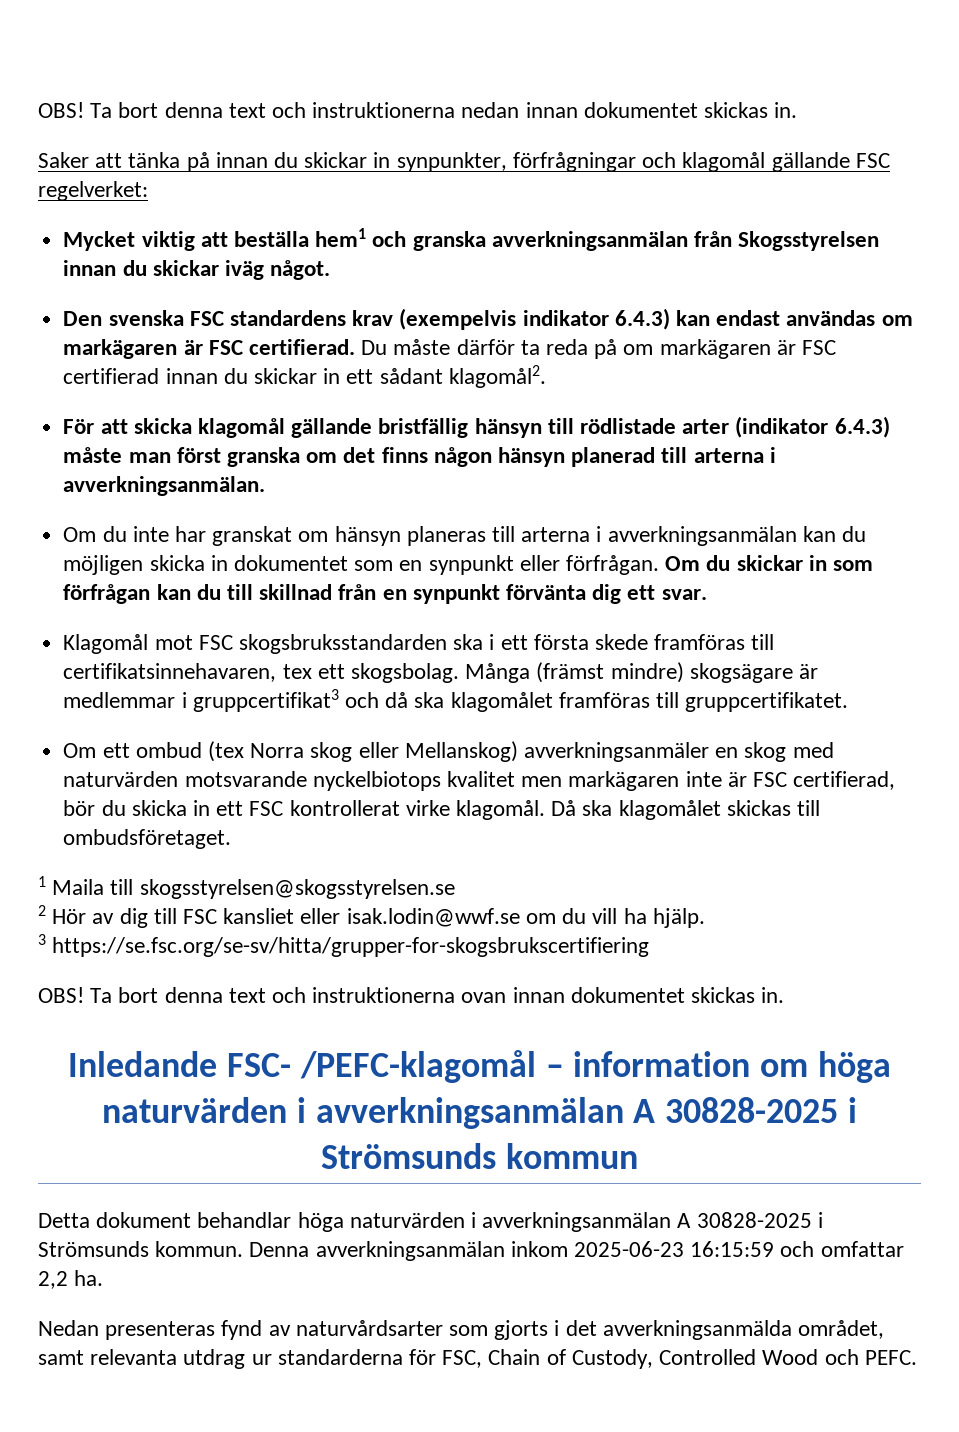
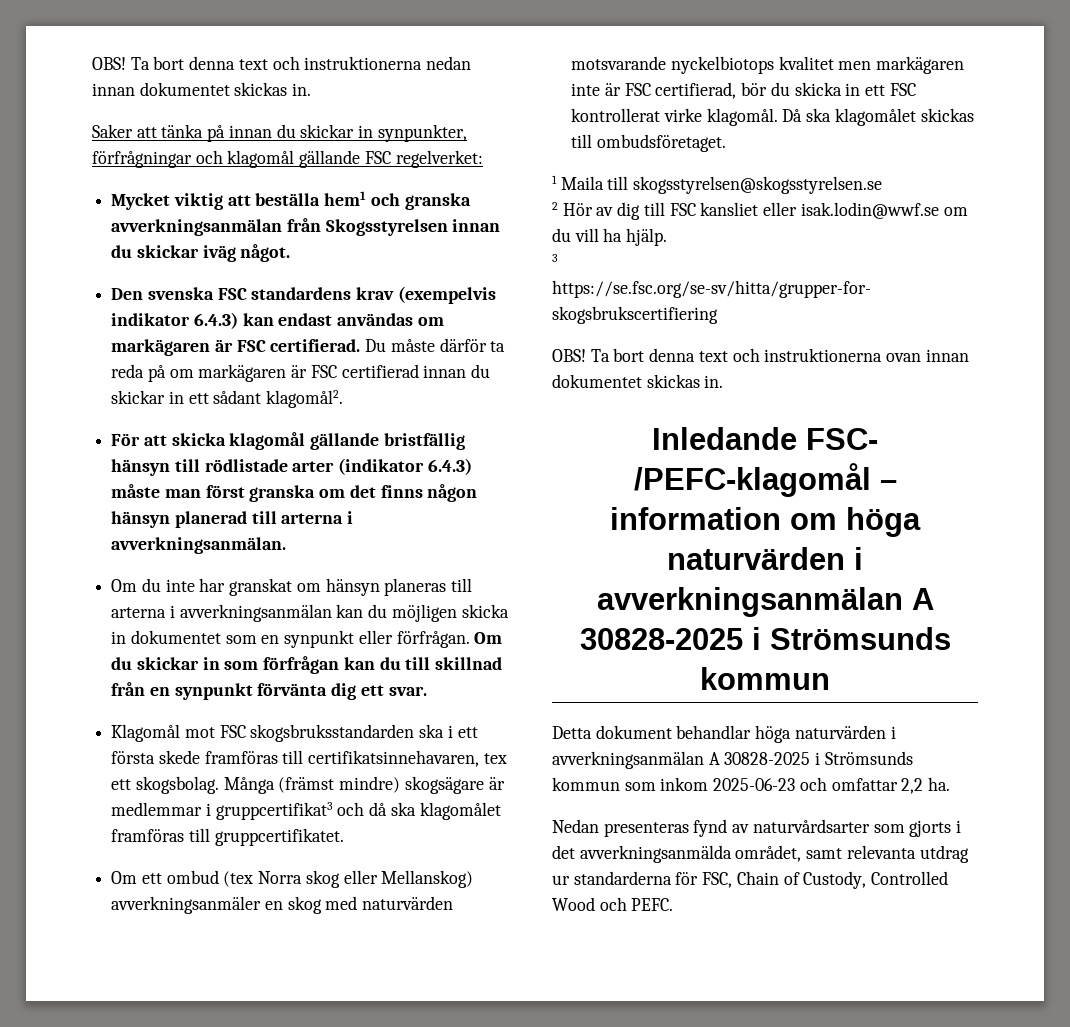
- Detta dokument behandlar höga naturvärden i avverkningsanmälan A 30828-2025 i Strömsunds kommun. Denna avverkningsanmälan inkom 2025-06-23 16:15:59 och omfattar 2,2 ha.
+ Detta dokument behandlar höga naturvärden i avverkningsanmälan A 30828-2025 i Strömsunds kommun som inkom 2025-06-23 och omfattar 2,2 ha.

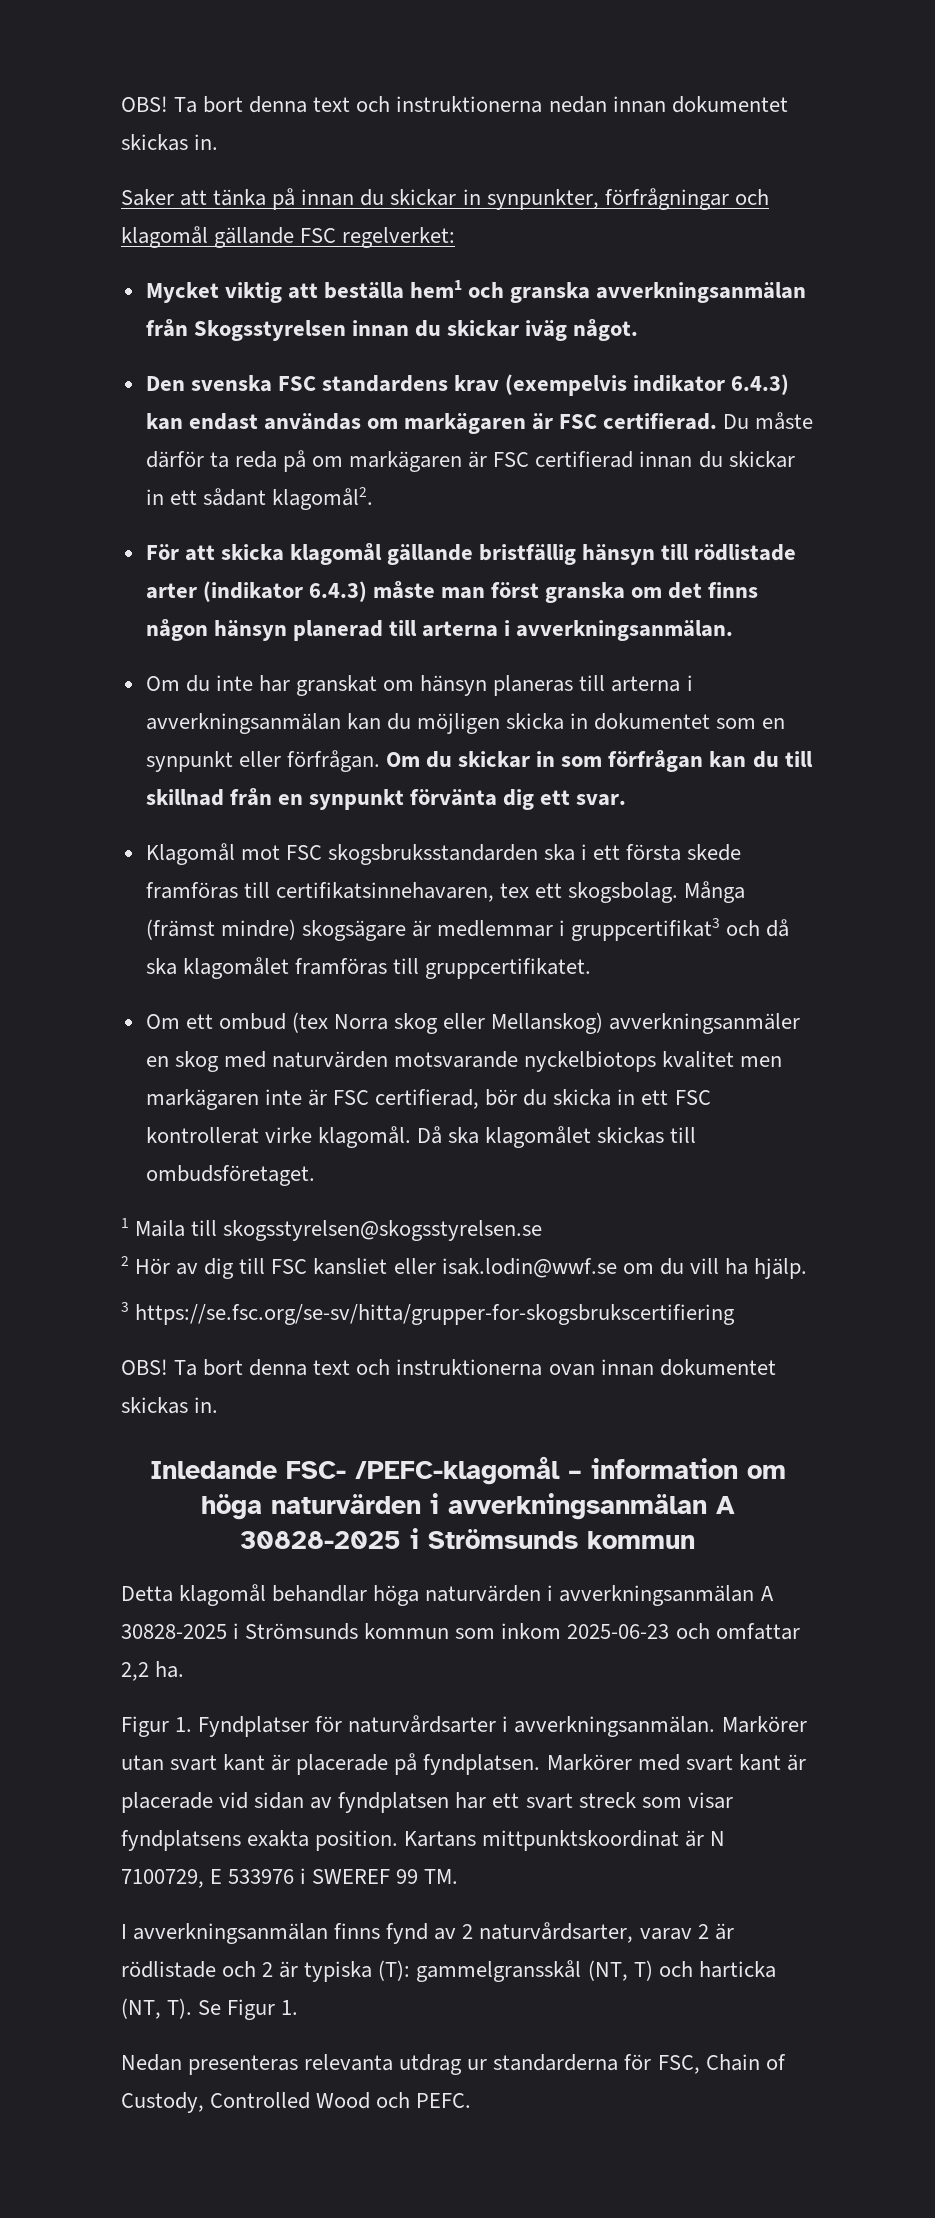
- Detta dokument behandlar höga naturvärden i avverkningsanmälan A 30828-2025 i Strömsunds kommun som inkom 2025-06-23 och omfattar 2,2 ha.
+ Detta klagomål behandlar höga naturvärden i avverkningsanmälan A 30828-2025 i Strömsunds kommun som inkom 2025-06-23 och omfattar 2,2 ha.
- Nedan presenteras fynd av naturvårdsarter som gjorts i det avverkningsanmälda området, samt relevanta utdrag ur standarderna för FSC, Chain of Custody, Controlled Wood och PEFC.
+ Figur 1. Fyndplatser för naturvårdsarter i avverkningsanmälan. Markörer utan svart kant är placerade på fyndplatsen. Markörer med svart kant är placerade vid sidan av fyndplatsen har ett svart streck som visar fyndplatsens exakta position. Kartans mittpunktskoordinat är N 7100729, E 533976 i SWEREF 99 TM.
+ I avverkningsanmälan finns fynd av 2 naturvårdsarter, varav 2 är rödlistade och 2 är typiska (T): gammelgransskål (NT, T) och harticka (NT, T). Se Figur 1.
+ Nedan presenteras relevanta utdrag ur standarderna för FSC, Chain of Custody, Controlled Wood och PEFC.

